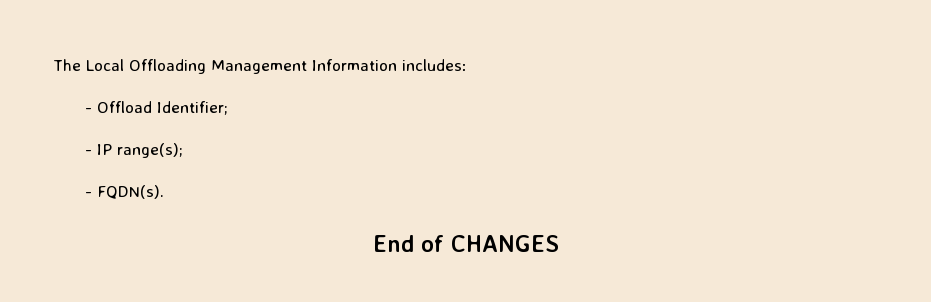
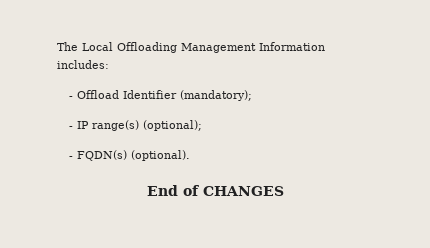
- - Offload Identifier;
+ - Offload Identifier (mandatory);
- - IP range(s);
- - FQDN(s).
+ - IP range(s) (optional);
+ - FQDN(s) (optional).

